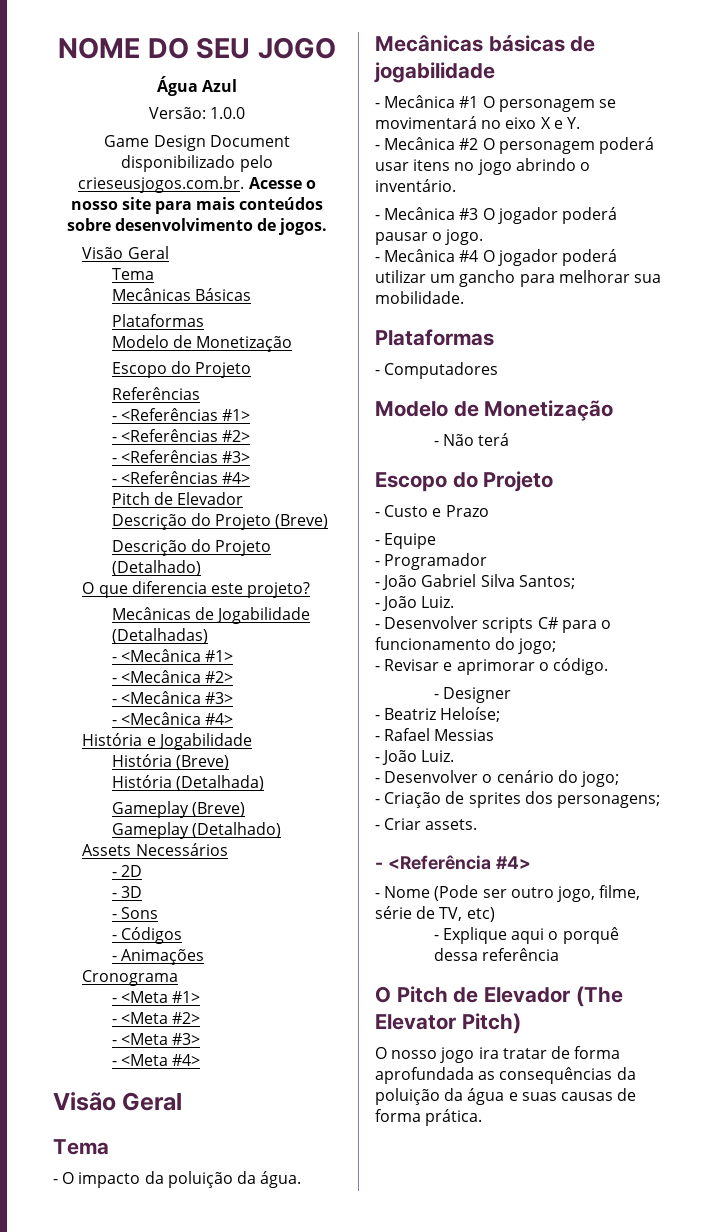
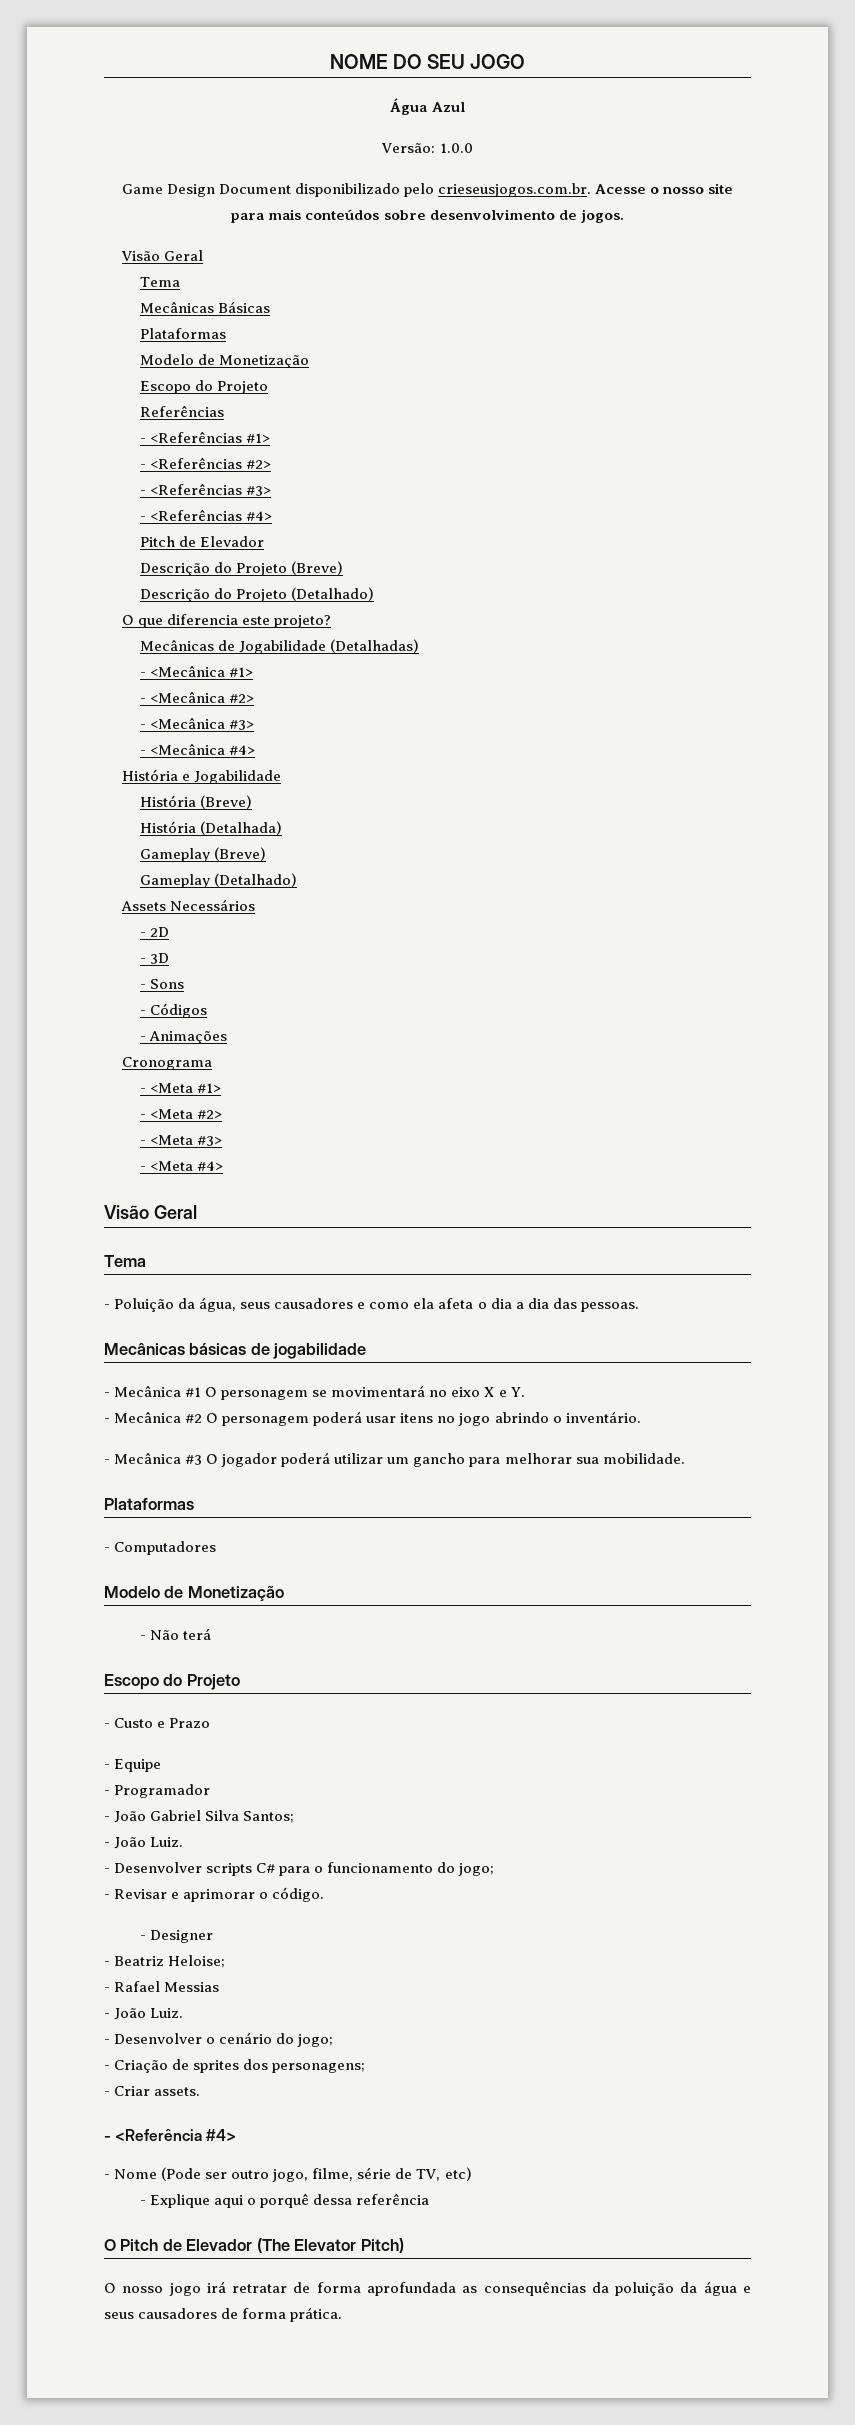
- - O impacto da poluição da água.
+ - Poluição da água, seus causadores e como ela afeta o dia a dia das pessoas.
- - Mecânica #3 O jogador poderá pausar o jogo.
- - Mecânica #4 O jogador poderá utilizar um gancho para melhorar sua mobilidade.
+ - Mecânica #3 O jogador poderá utilizar um gancho para melhorar sua mobilidade.
- - Beatriz Heloíse;
+ - Beatriz Heloise;
- O nosso jogo ira tratar de forma aprofundada as consequências da poluição da água e suas causas de forma prática.
+ O nosso jogo irá retratar de forma aprofundada as consequências da poluição da água e seus causadores de forma prática.

